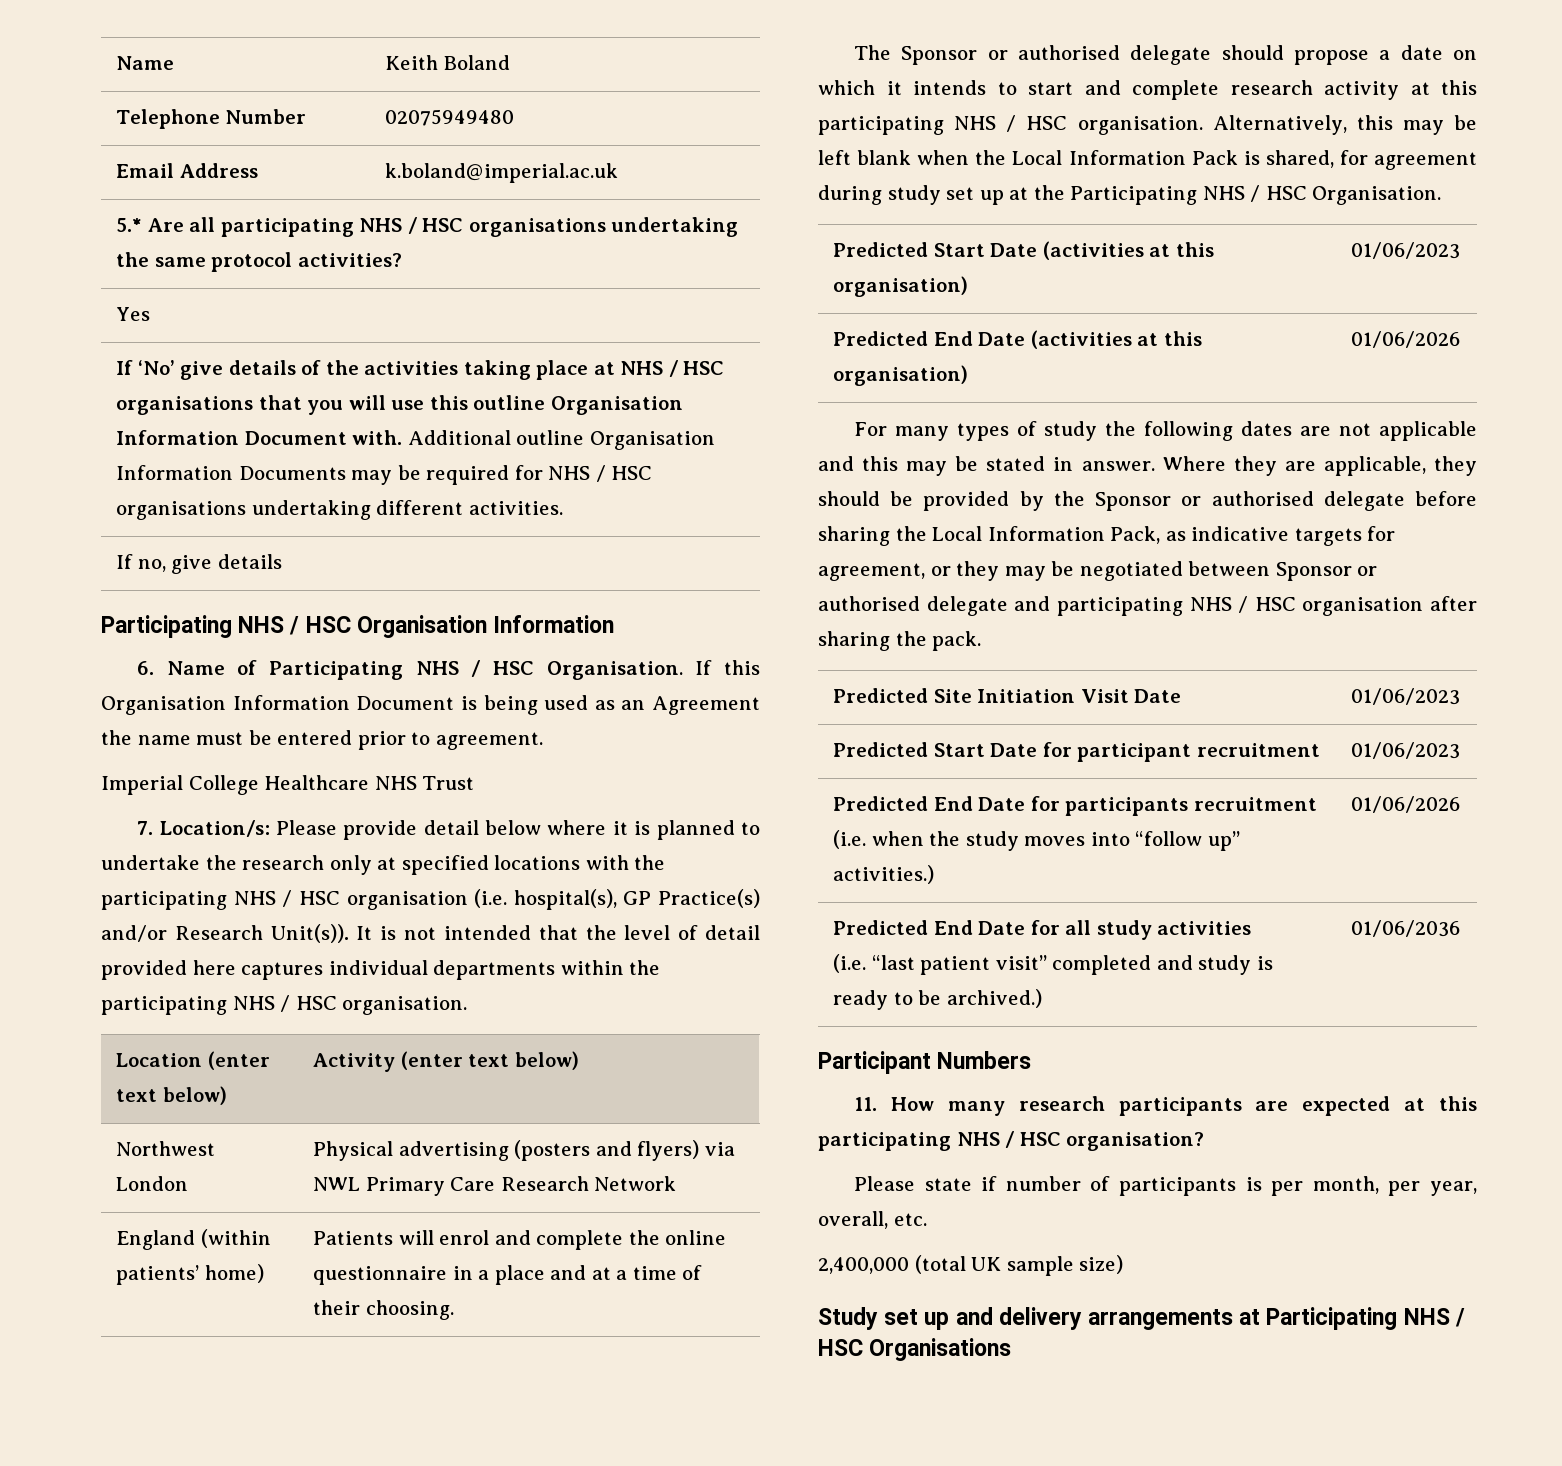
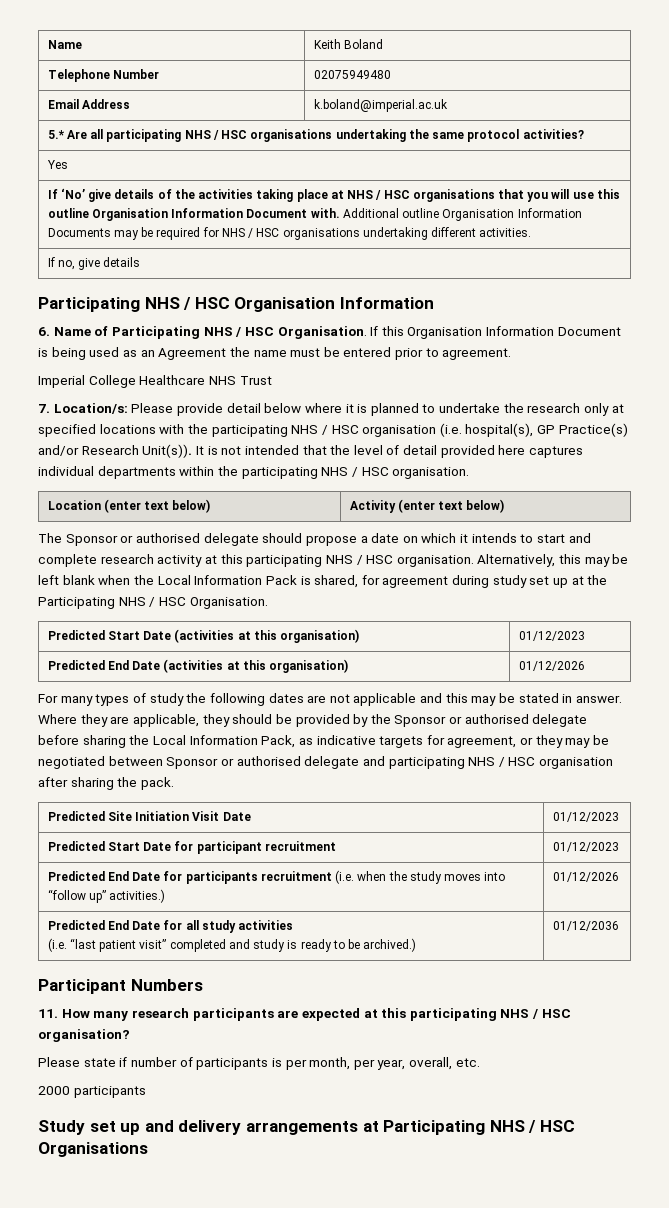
- Northwest London | Physical advertising (posters and flyers) via NWL Primary Care Research Network
- England (within patients’ home) | Patients will enrol and complete the online questionnaire in a place and at a time of their choosing.
- Predicted Start Date (activities at this organisation) | 01/06/2023
+ Predicted Start Date (activities at this organisation) | 01/12/2023
- Predicted End Date (activities at this organisation) | 01/06/2026
+ Predicted End Date (activities at this organisation) | 01/12/2026
- Predicted Site Initiation Visit Date | 01/06/2023
+ Predicted Site Initiation Visit Date | 01/12/2023
- Predicted Start Date for participant recruitment | 01/06/2023
+ Predicted Start Date for participant recruitment | 01/12/2023
- Predicted End Date for participants recruitment (i.e. when the study moves into “follow up” activities.) | 01/06/2026
+ Predicted End Date for participants recruitment (i.e. when the study moves into “follow up” activities.) | 01/12/2026
  Predicted End Date for all study activities
- (i.e. “last patient visit” completed and study is ready to be archived.) | 01/06/2036
+ (i.e. “last patient visit” completed and study is ready to be archived.) | 01/12/2036
- 2,400,000 (total UK sample size)
+ 2000 participants

